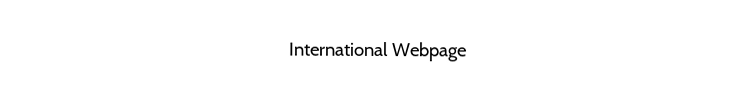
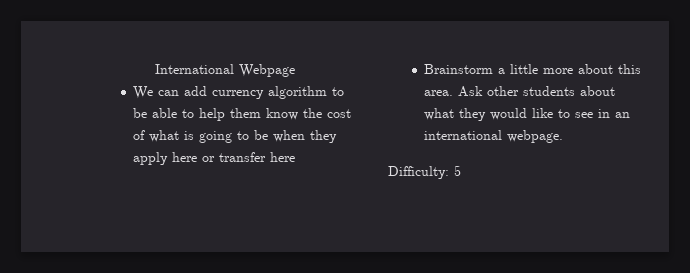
+ We can add currency algorithm to be able to help them know the cost of what is going to be when they apply here or transfer here
+ Brainstorm a little more about this area. Ask other students about what they would like to see in an international webpage.
+ Difficulty: 5

